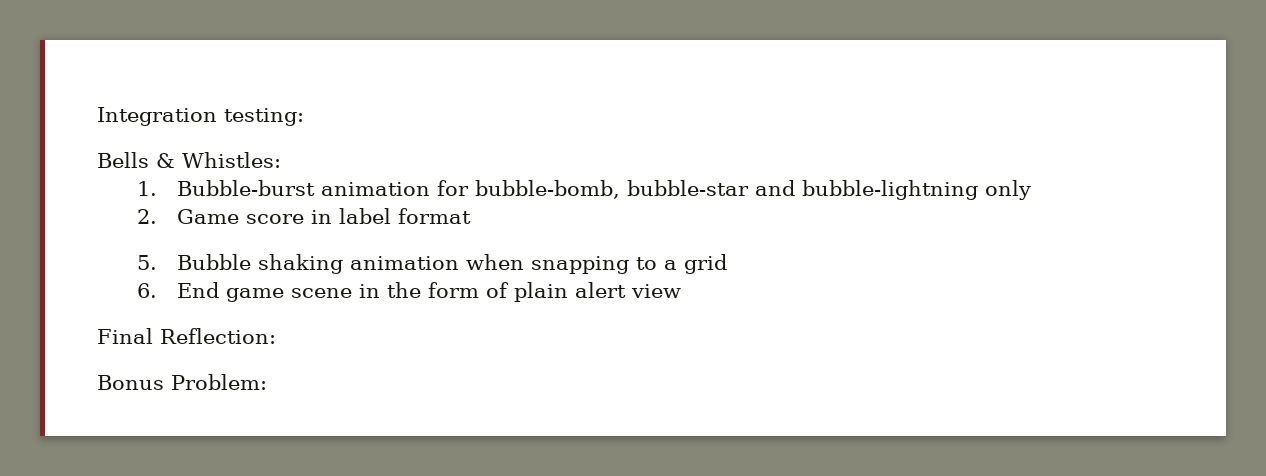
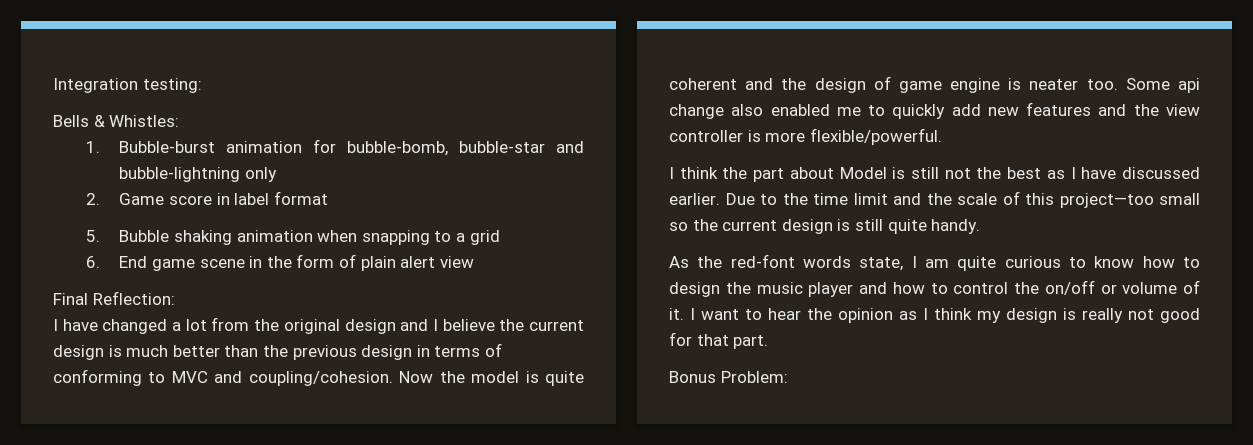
+ I have changed a lot from the original design and I believe the current design is much better than the previous design in terms of conforming to MVC and coupling/cohesion. Now the model is quite coherent and the design of game engine is neater too. Some api change also enabled me to quickly add new features and the view controller is more flexible/powerful.
+ I think the part about Model is still not the best as I have discussed earlier. Due to the time limit and the scale of this project—too small so the current design is still quite handy.
+ As the red-font words state, I am quite curious to know how to design the music player and how to control the on/off or volume of it. I want to hear the opinion as I think my design is really not good for that part.

